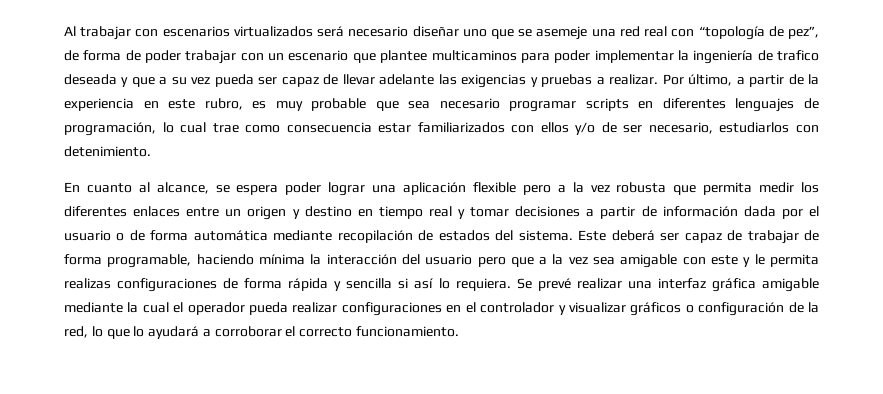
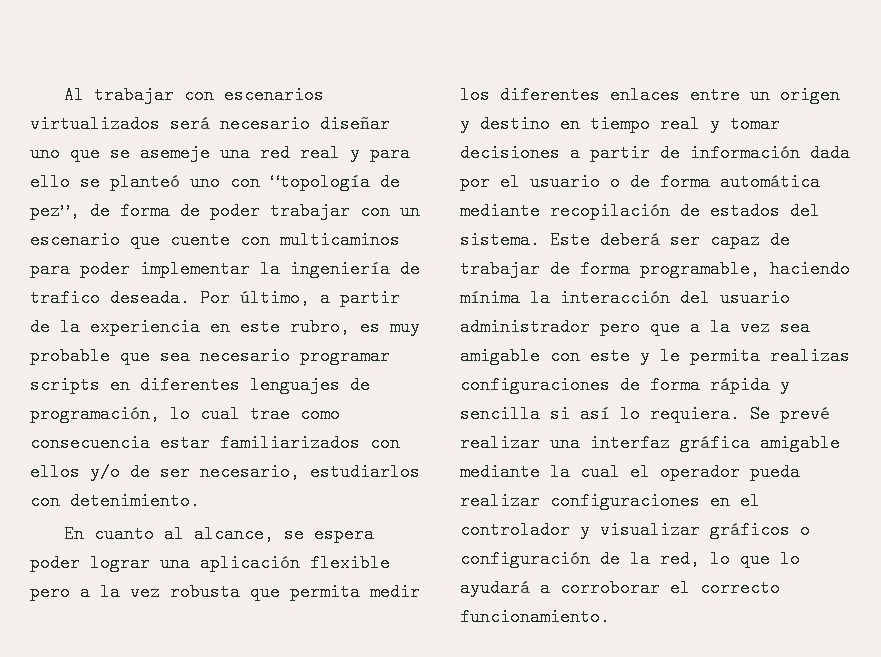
- Al trabajar con escenarios virtualizados será necesario diseñar uno que se asemeje una red real con “topología de pez”, de forma de poder trabajar con un escenario que plantee multicaminos para poder implementar la ingeniería de trafico deseada y que a su vez pueda ser capaz de llevar adelante las exigencias y pruebas a realizar.
+ Al trabajar con escenarios virtualizados será necesario diseñar uno que se asemeje una red real y para ello se planteó uno con “topología de pez”, de forma de poder trabajar con un escenario que cuente con multicaminos para poder implementar la ingeniería de trafico deseada.
- Este deberá ser capaz de trabajar de forma programable, haciendo mínima la interacción del usuario pero que a la vez sea amigable con este y le permita realizas configuraciones de forma rápida y sencilla si así lo requiera.
+ Este deberá ser capaz de trabajar de forma programable, haciendo mínima la interacción del usuario administrador pero que a la vez sea amigable con este y le permita realizas configuraciones de forma rápida y sencilla si así lo requiera.

